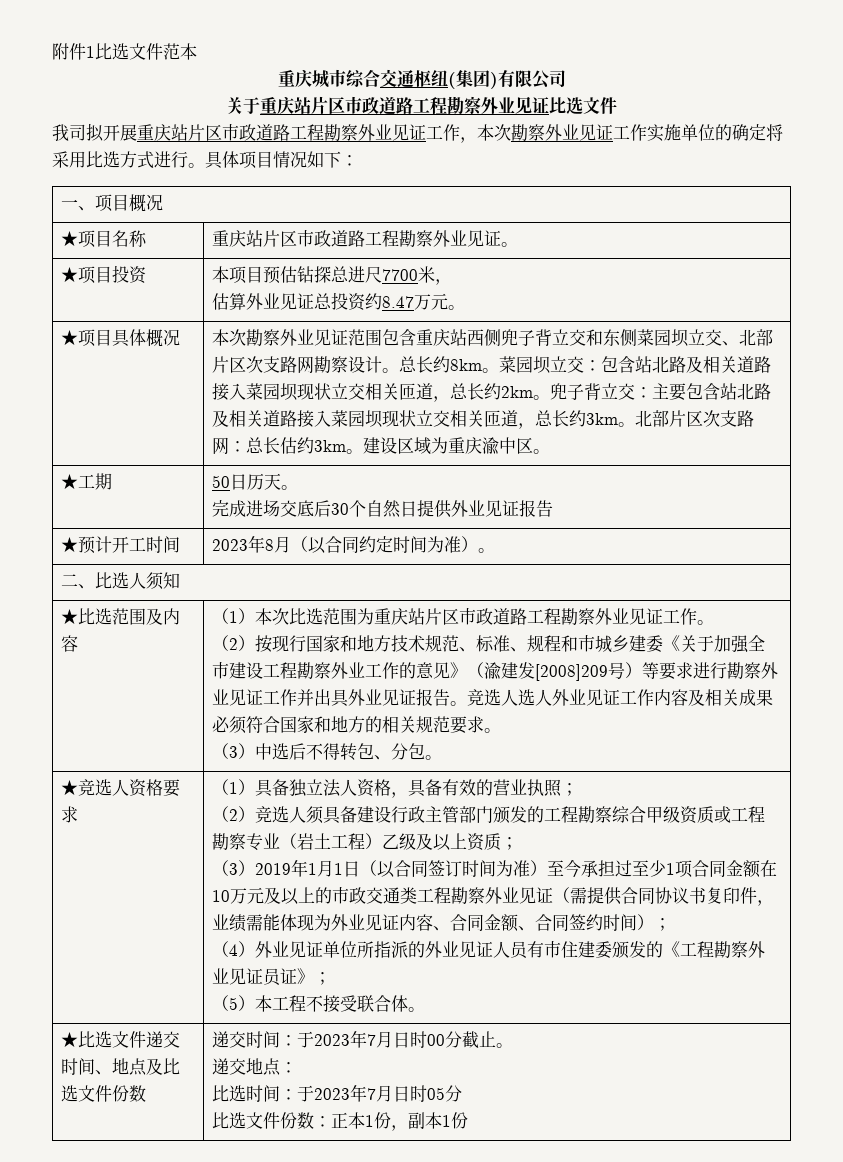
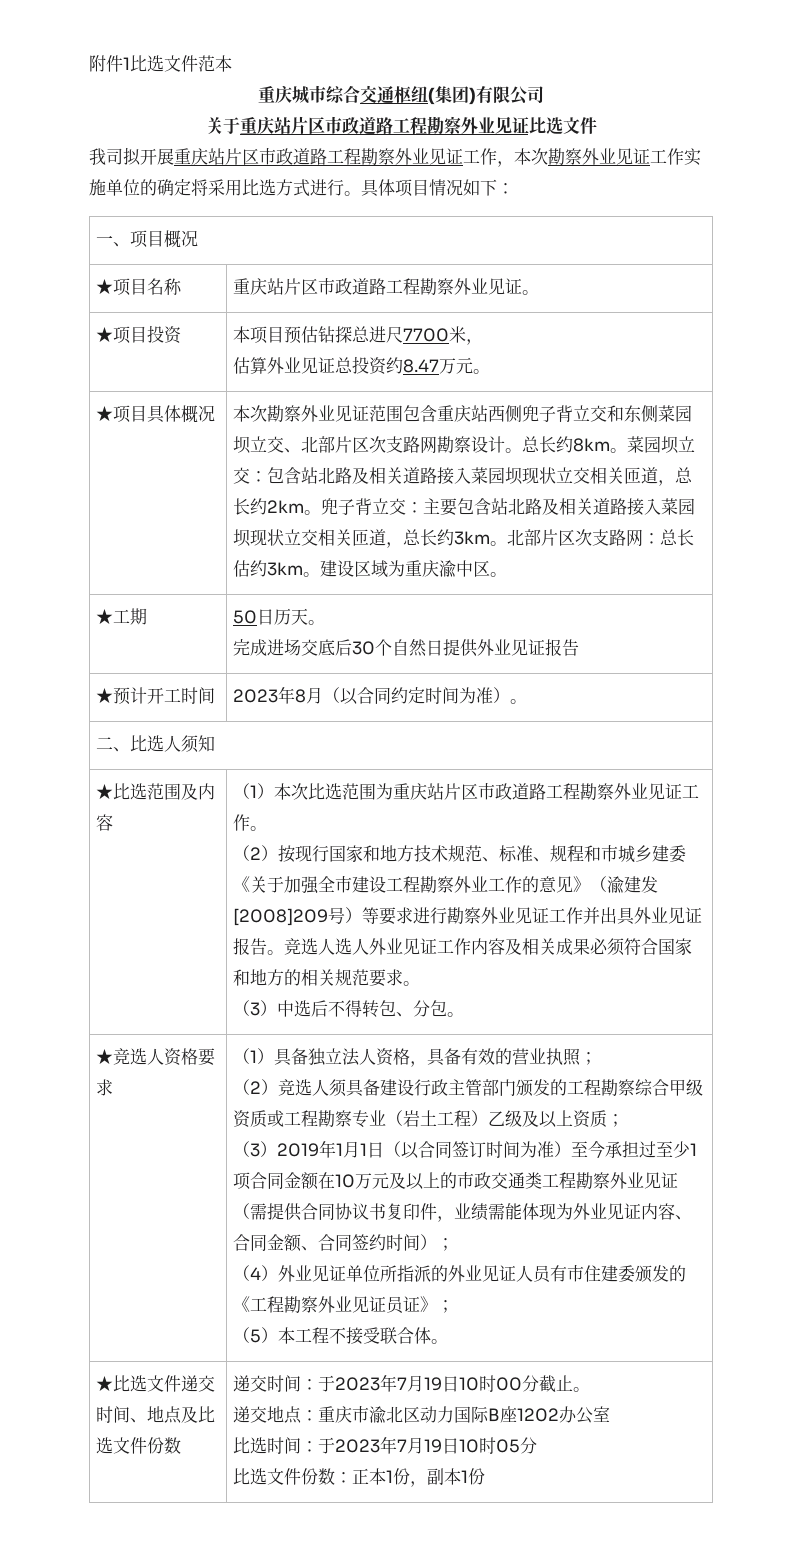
- 递交时间：于2023年7月日时00分截止。
+ 递交时间：于2023年7月19日10时00分截止。
- 递交地点：
+ 递交地点：重庆市渝北区动力国际B座1202办公室
- 比选时间：于2023年7月日时05分
+ 比选时间：于2023年7月19日10时05分

